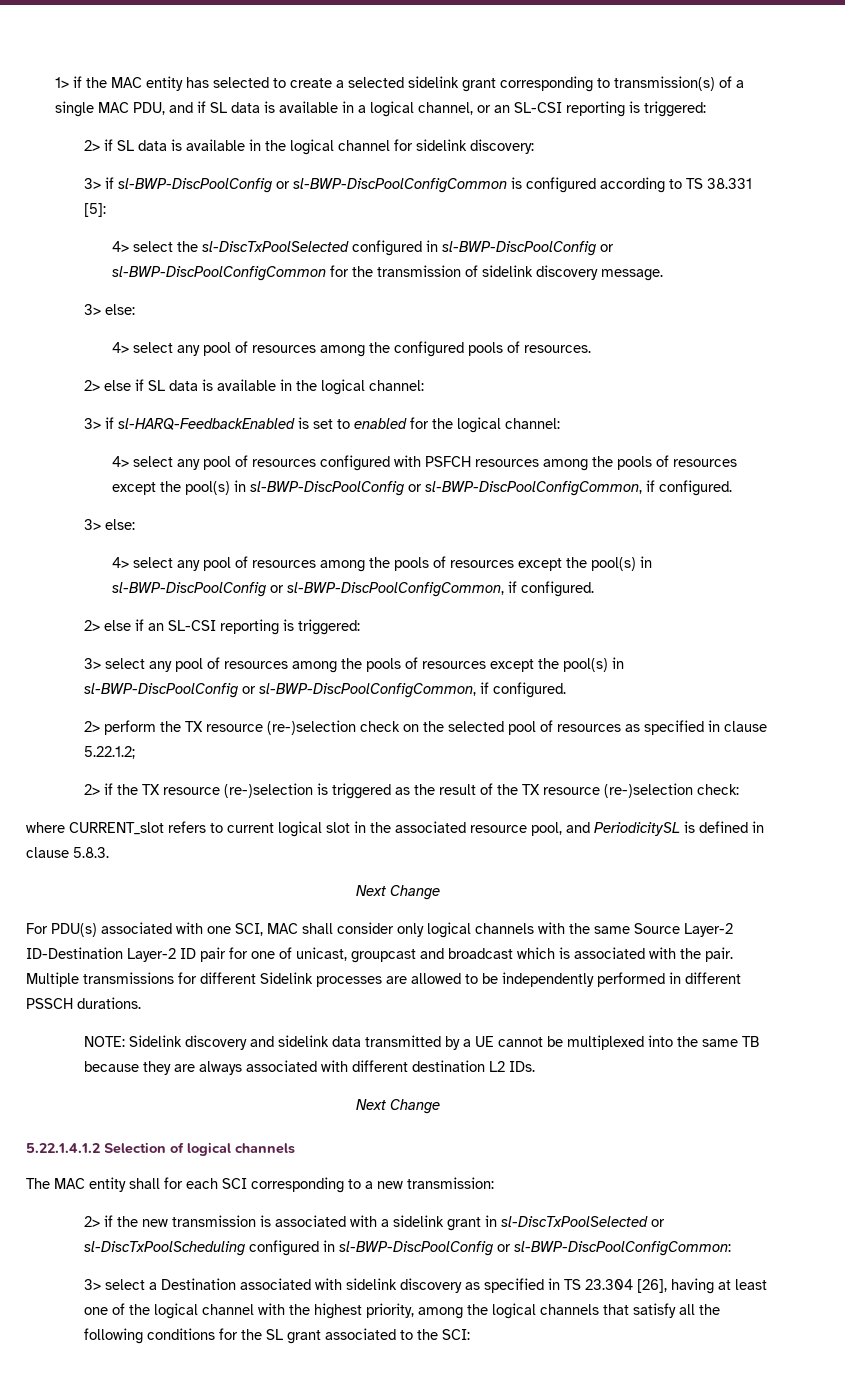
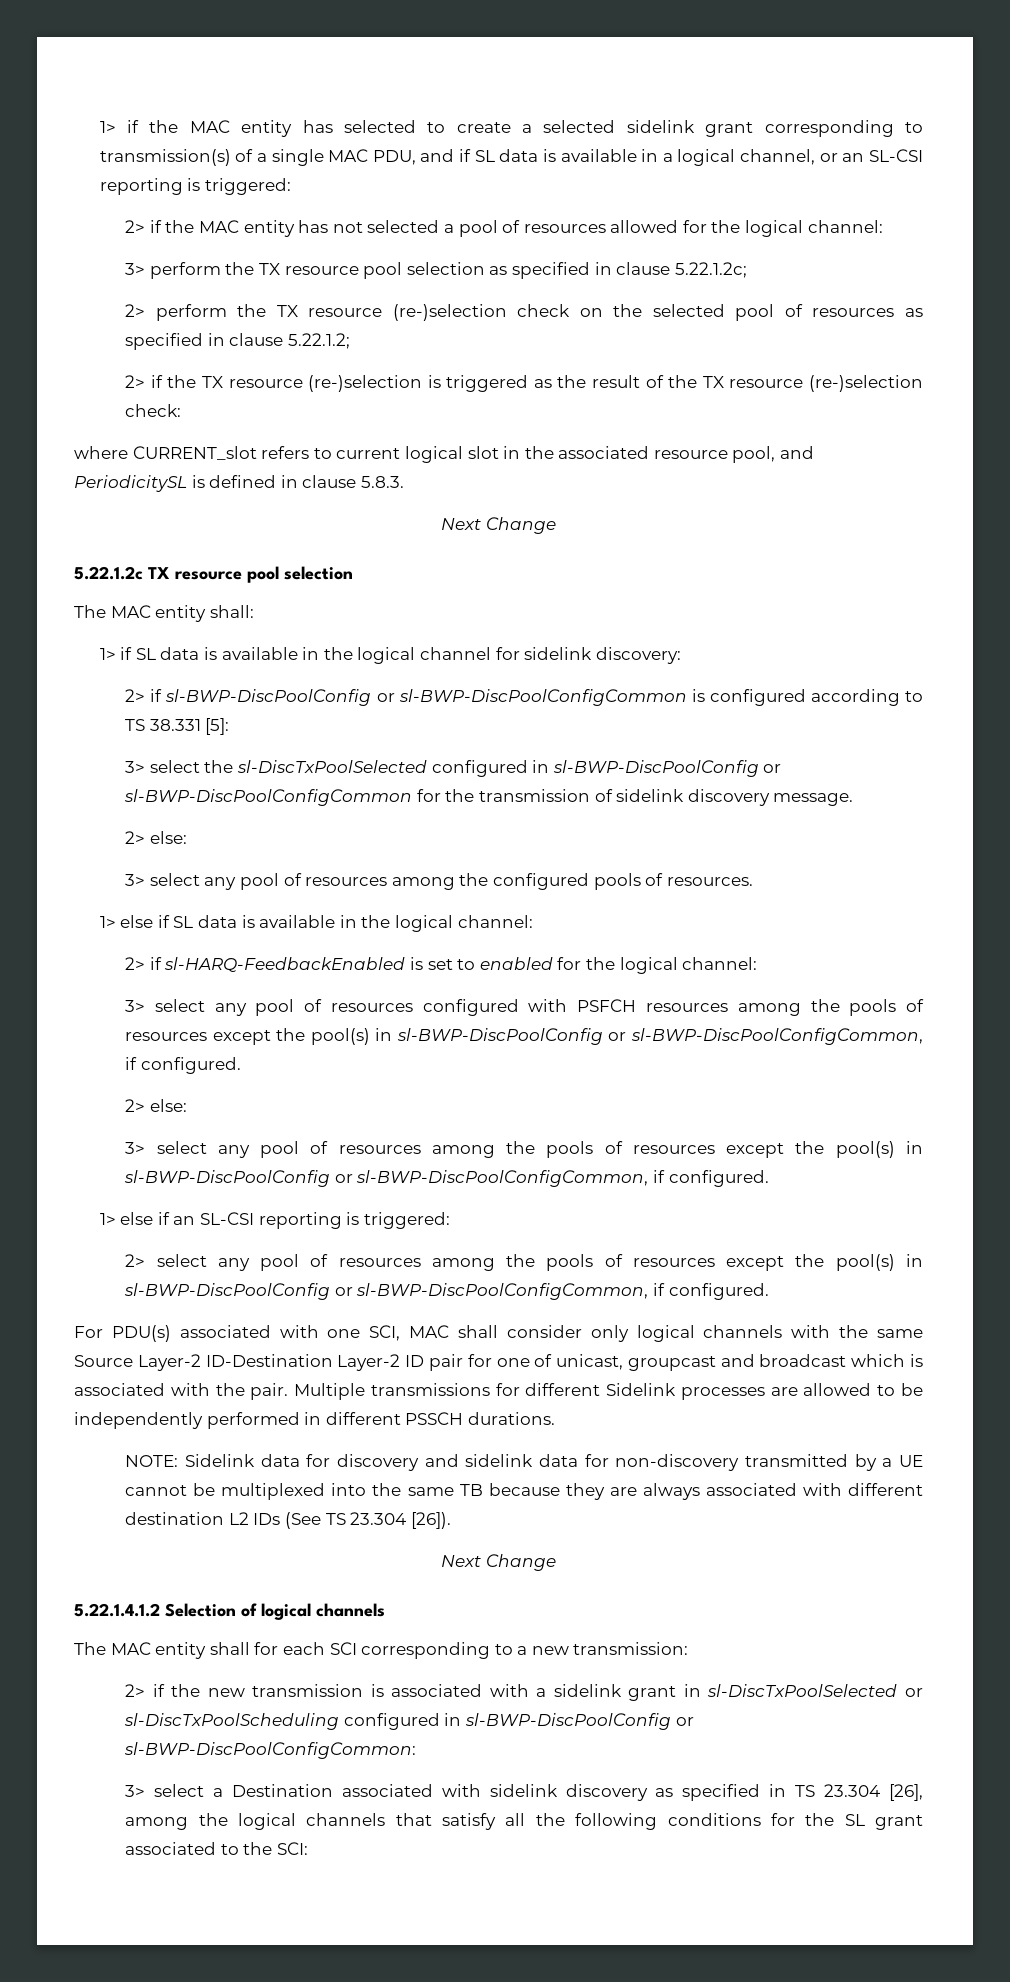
- 2> if SL data is available in the logical channel for sidelink discovery:
- 3> if sl-BWP-DiscPoolConfig or sl-BWP-DiscPoolConfigCommon is configured according to TS 38.331 [5]:
- 4> select the sl-DiscTxPoolSelected configured in sl-BWP-DiscPoolConfig or sl-BWP-DiscPoolConfigCommon for the transmission of sidelink discovery message.
- 3> else:
- 4> select any pool of resources among the configured pools of resources.
- 2> else if SL data is available in the logical channel:
- 3> if sl-HARQ-FeedbackEnabled is set to enabled for the logical channel:
- 4> select any pool of resources configured with PSFCH resources among the pools of resources except the pool(s) in sl-BWP-DiscPoolConfig or sl-BWP-DiscPoolConfigCommon, if configured.
- 3> else:
- 4> select any pool of resources among the pools of resources except the pool(s) in sl-BWP-DiscPoolConfig or sl-BWP-DiscPoolConfigCommon, if configured.
- 2> else if an SL-CSI reporting is triggered:
- 3> select any pool of resources among the pools of resources except the pool(s) in sl-BWP-DiscPoolConfig or sl-BWP-DiscPoolConfigCommon, if configured.
+ 2> if the MAC entity has not selected a pool of resources allowed for the logical channel:
+ 3> perform the TX resource pool selection as specified in clause 5.22.1.2c;
+ 5.22.1.2c TX resource pool selection
+ The MAC entity shall:
+ 1> if SL data is available in the logical channel for sidelink discovery:
+ 2> if sl-BWP-DiscPoolConfig or sl-BWP-DiscPoolConfigCommon is configured according to TS 38.331 [5]:
+ 3> select the sl-DiscTxPoolSelected configured in sl-BWP-DiscPoolConfig or sl-BWP-DiscPoolConfigCommon for the transmission of sidelink discovery message.
+ 2> else:
+ 3> select any pool of resources among the configured pools of resources.
+ 1> else if SL data is available in the logical channel:
+ 2> if sl-HARQ-FeedbackEnabled is set to enabled for the logical channel:
+ 3> select any pool of resources configured with PSFCH resources among the pools of resources except the pool(s) in sl-BWP-DiscPoolConfig or sl-BWP-DiscPoolConfigCommon, if configured.
+ 2> else:
+ 3> select any pool of resources among the pools of resources except the pool(s) in sl-BWP-DiscPoolConfig or sl-BWP-DiscPoolConfigCommon, if configured.
+ 1> else if an SL-CSI reporting is triggered:
+ 2> select any pool of resources among the pools of resources except the pool(s) in sl-BWP-DiscPoolConfig or sl-BWP-DiscPoolConfigCommon, if configured.
- NOTE: Sidelink discovery and sidelink data transmitted by a UE cannot be multiplexed into the same TB because they are always associated with different destination L2 IDs.
+ NOTE: Sidelink data for discovery and sidelink data for non-discovery transmitted by a UE cannot be multiplexed into the same TB because they are always associated with different destination L2 IDs (See TS 23.304 [26]).
- 3> select a Destination associated with sidelink discovery as specified in TS 23.304 [26], having at least one of the logical channel with the highest priority, among the logical channels that satisfy all the following conditions for the SL grant associated to the SCI:
+ 3> select a Destination associated with sidelink discovery as specified in TS 23.304 [26], among the logical channels that satisfy all the following conditions for the SL grant associated to the SCI:

